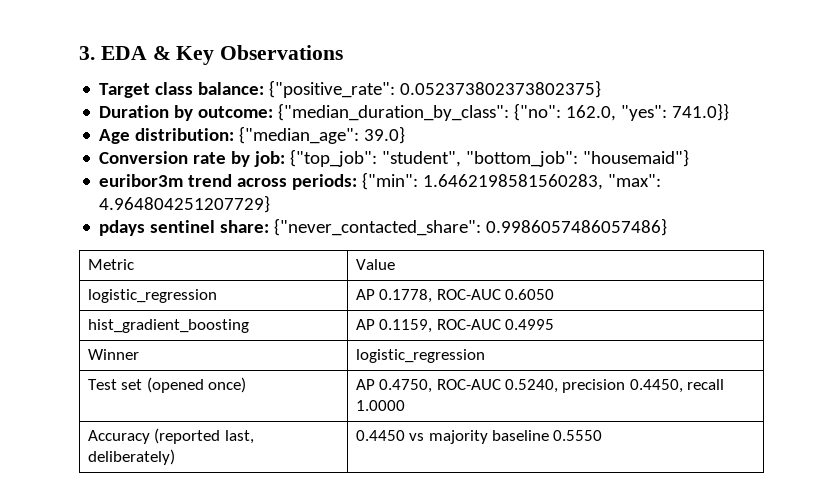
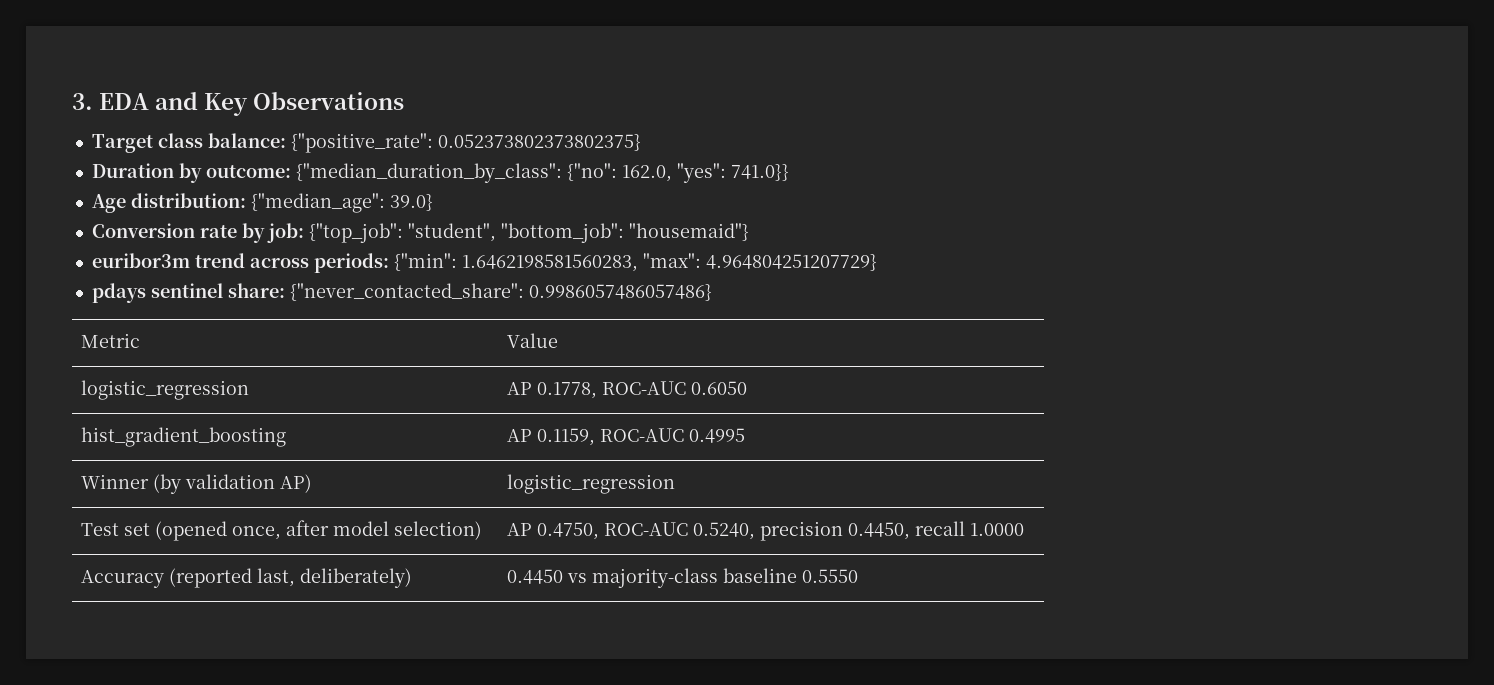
- 3. EDA & Key Observations
+ 3. EDA and Key Observations
- Winner | logistic_regression
+ Winner (by validation AP) | logistic_regression
- Test set (opened once) | AP 0.4750, ROC-AUC 0.5240, precision 0.4450, recall 1.0000
+ Test set (opened once, after model selection) | AP 0.4750, ROC-AUC 0.5240, precision 0.4450, recall 1.0000
- Accuracy (reported last, deliberately) | 0.4450 vs majority baseline 0.5550
+ Accuracy (reported last, deliberately) | 0.4450 vs majority-class baseline 0.5550

